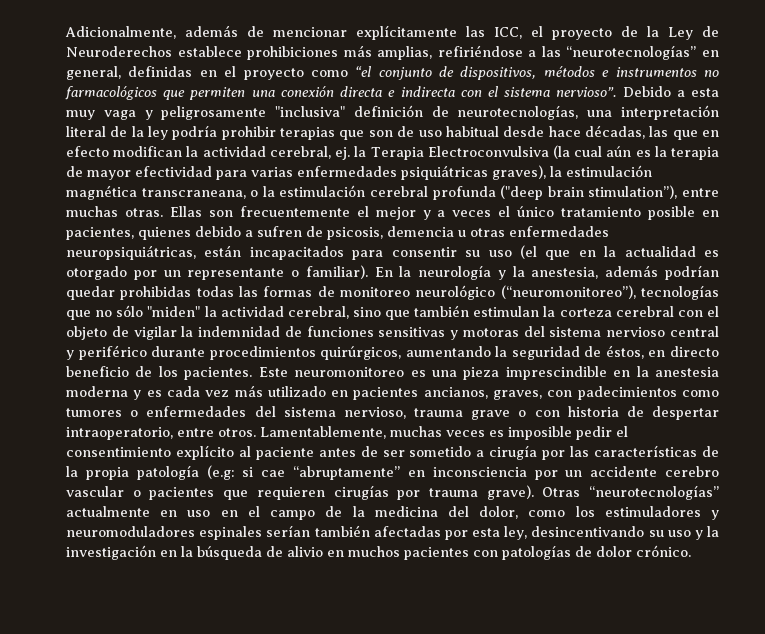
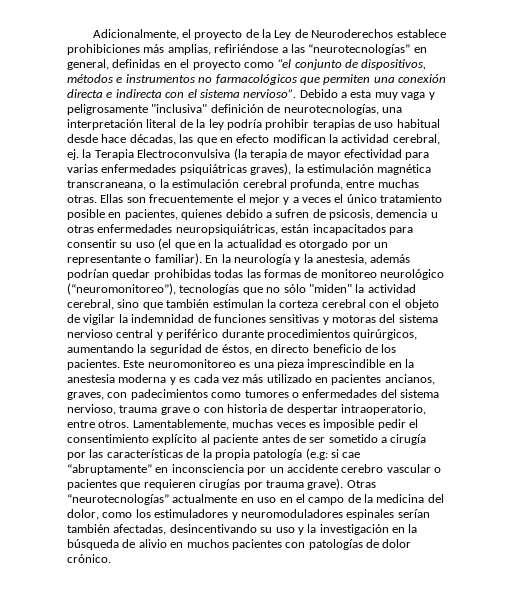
- Adicionalmente, además de mencionar explícitamente las ICC, el proyecto de la Ley de Neuroderechos establece prohibiciones más amplias, refiriéndose a las “neurotecnologías” en general, definidas en el proyecto como “el conjunto de dispositivos, métodos e instrumentos no farmacológicos que permiten una conexión directa e indirecta con el sistema nervioso”.
+ Adicionalmente, el proyecto de la Ley de Neuroderechos establece prohibiciones más amplias, refiriéndose a las “neurotecnologías” en general, definidas en el proyecto como “el conjunto de dispositivos, métodos e instrumentos no farmacológicos que permiten una conexión directa e indirecta con el sistema nervioso”.
- Debido a esta muy vaga y peligrosamente "inclusiva" definición de neurotecnologías, una interpretación literal de la ley podría prohibir terapias que son de uso habitual desde hace décadas, las que en efecto modifican la actividad cerebral, ej. la Terapia Electroconvulsiva (la cual aún es la terapia de mayor efectividad para varias enfermedades psiquiátricas graves), la estimulación magnética transcraneana, o la estimulación cerebral profunda ("deep brain stimulation”), entre muchas otras.
+ Debido a esta muy vaga y peligrosamente "inclusiva" definición de neurotecnologías, una interpretación literal de la ley podría prohibir terapias de uso habitual desde hace décadas, las que en efecto modifican la actividad cerebral, ej. la Terapia Electroconvulsiva (la terapia de mayor efectividad para varias enfermedades psiquiátricas graves), la estimulación magnética transcraneana, o la estimulación cerebral profunda, entre muchas otras.
- Otras “neurotecnologías” actualmente en uso en el campo de la medicina del dolor, como los estimuladores y neuromoduladores espinales serían también afectadas por esta ley, desincentivando su uso y la investigación en la búsqueda de alivio en muchos pacientes con patologías de dolor crónico.
+ Otras “neurotecnologías” actualmente en uso en el campo de la medicina del dolor, como los estimuladores y neuromoduladores espinales serían también afectadas, desincentivando su uso y la investigación en la búsqueda de alivio en muchos pacientes con patologías de dolor crónico.

